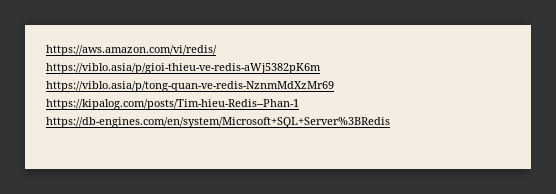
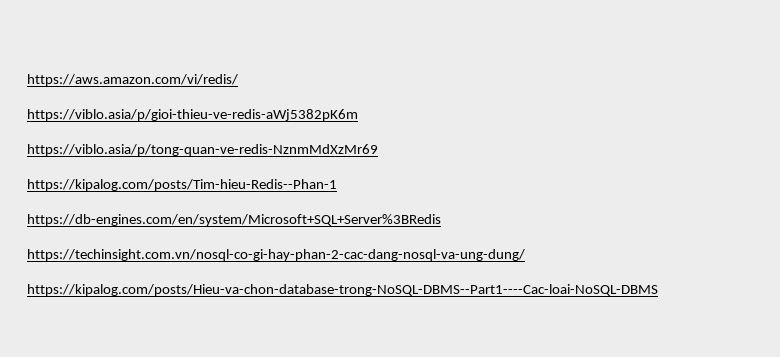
+ https://techinsight.com.vn/nosql-co-gi-hay-phan-2-cac-dang-nosql-va-ung-dung/
+ https://kipalog.com/posts/Hieu-va-chon-database-trong-NoSQL-DBMS--Part1----Cac-loai-NoSQL-DBMS

